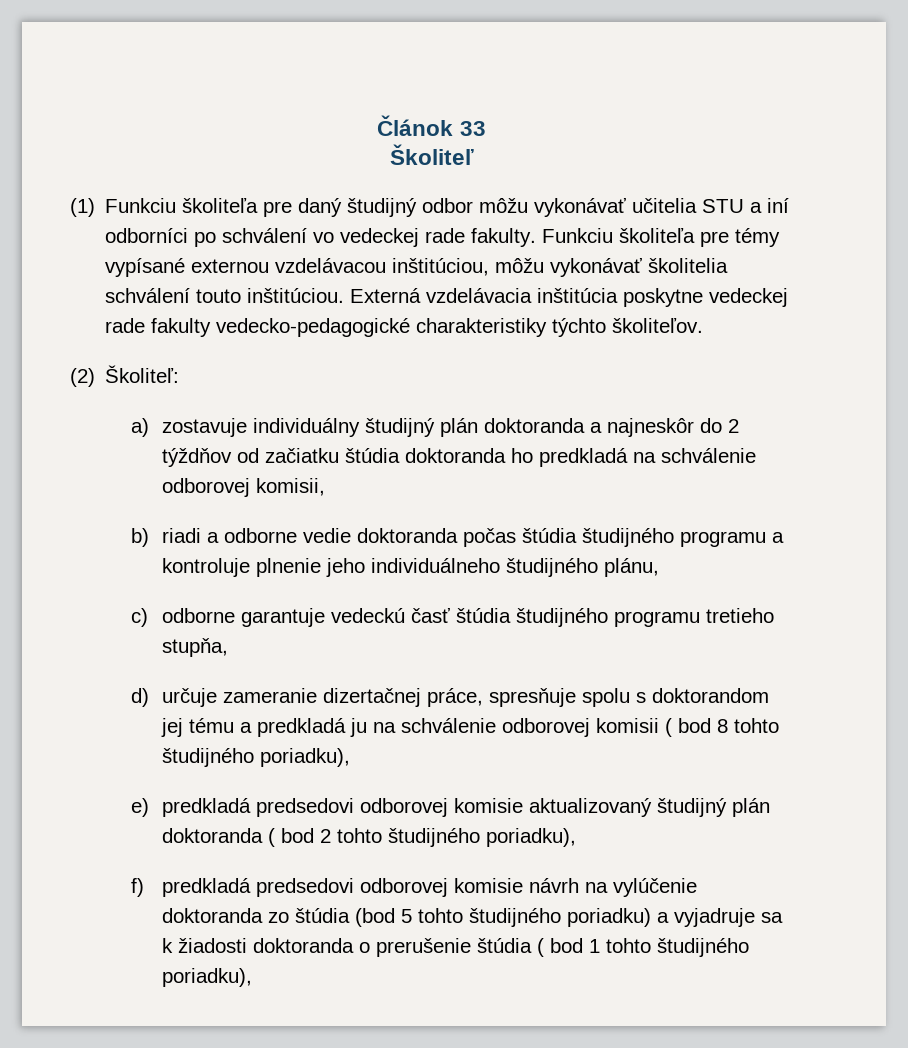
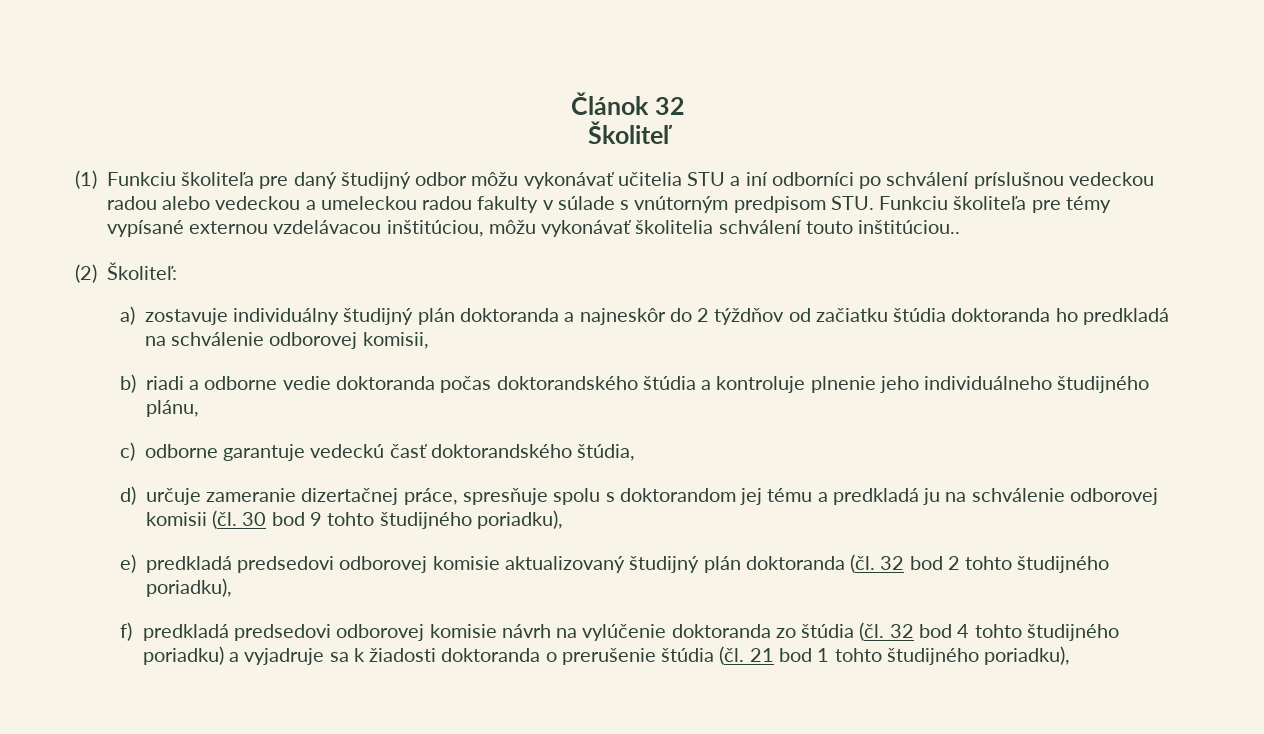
- Článok 33
+ Článok 32
- (1) Funkciu školiteľa pre daný študijný odbor môžu vykonávať učitelia STU a iní odborníci po schválení vo vedeckej rade fakulty. Funkciu školiteľa pre témy vypísané externou vzdelávacou inštitúciou, môžu vykonávať školitelia schválení touto inštitúciou. Externá vzdelávacia inštitúcia poskytne vedeckej rade fakulty vedecko-pedagogické charakteristiky týchto školiteľov.
+ (1) Funkciu školiteľa pre daný študijný odbor môžu vykonávať učitelia STU a iní odborníci po schválení príslušnou vedeckou radou alebo vedeckou a umeleckou radou fakulty v súlade s vnútorným predpisom STU. Funkciu školiteľa pre témy vypísané externou vzdelávacou inštitúciou, môžu vykonávať školitelia schválení touto inštitúciou..
- b) riadi a odborne vedie doktoranda počas štúdia študijného programu a kontroluje plnenie jeho individuálneho študijného plánu,
+ b) riadi a odborne vedie doktoranda počas doktorandského štúdia a kontroluje plnenie jeho individuálneho študijného plánu,
- c) odborne garantuje vedeckú časť štúdia študijného programu tretieho stupňa,
+ c) odborne garantuje vedeckú časť doktorandského štúdia,
- d) určuje zameranie dizertačnej práce, spresňuje spolu s doktorandom jej tému a predkladá ju na schválenie odborovej komisii ( bod 8 tohto študijného poriadku),
+ d) určuje zameranie dizertačnej práce, spresňuje spolu s doktorandom jej tému a predkladá ju na schválenie odborovej komisii (čl. 30 bod 9 tohto študijného poriadku),
- e) predkladá predsedovi odborovej komisie aktualizovaný študijný plán doktoranda ( bod 2 tohto študijného poriadku),
+ e) predkladá predsedovi odborovej komisie aktualizovaný študijný plán doktoranda (čl. 32 bod 2 tohto študijného poriadku),
- f) predkladá predsedovi odborovej komisie návrh na vylúčenie doktoranda zo štúdia (bod 5 tohto študijného poriadku) a vyjadruje sa k žiadosti doktoranda o prerušenie štúdia ( bod 1 tohto študijného poriadku),
+ f) predkladá predsedovi odborovej komisie návrh na vylúčenie doktoranda zo štúdia (čl. 32 bod 4 tohto študijného poriadku) a vyjadruje sa k žiadosti doktoranda o prerušenie štúdia (čl. 21 bod 1 tohto študijného poriadku),

